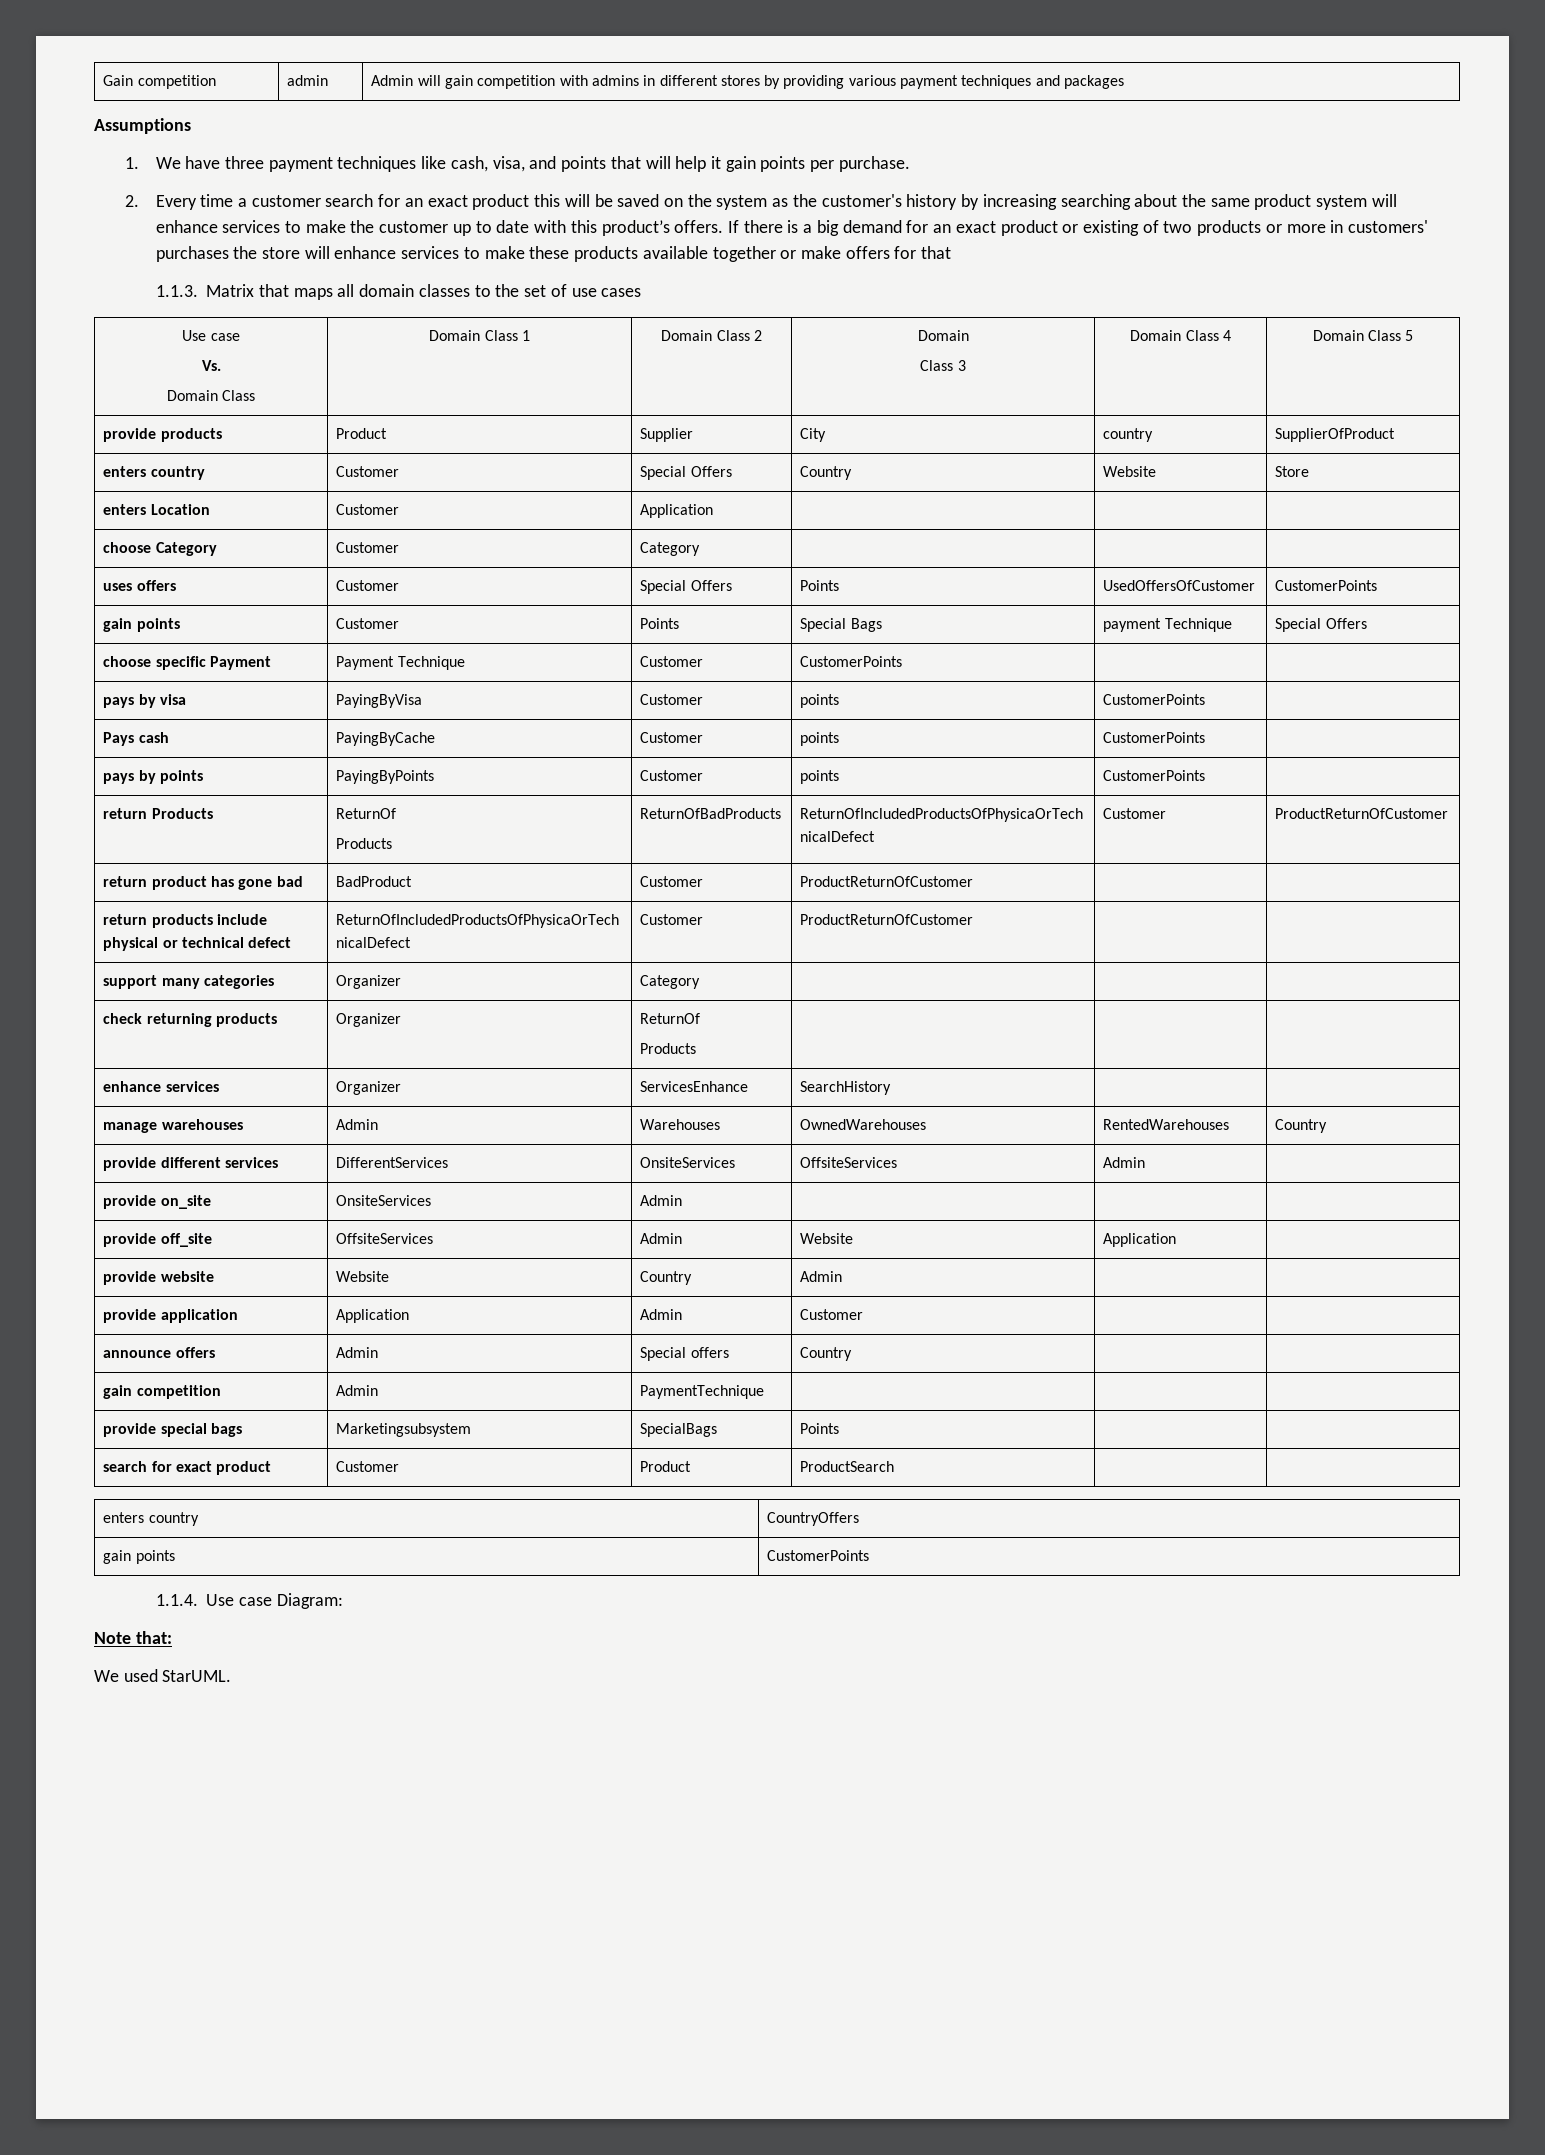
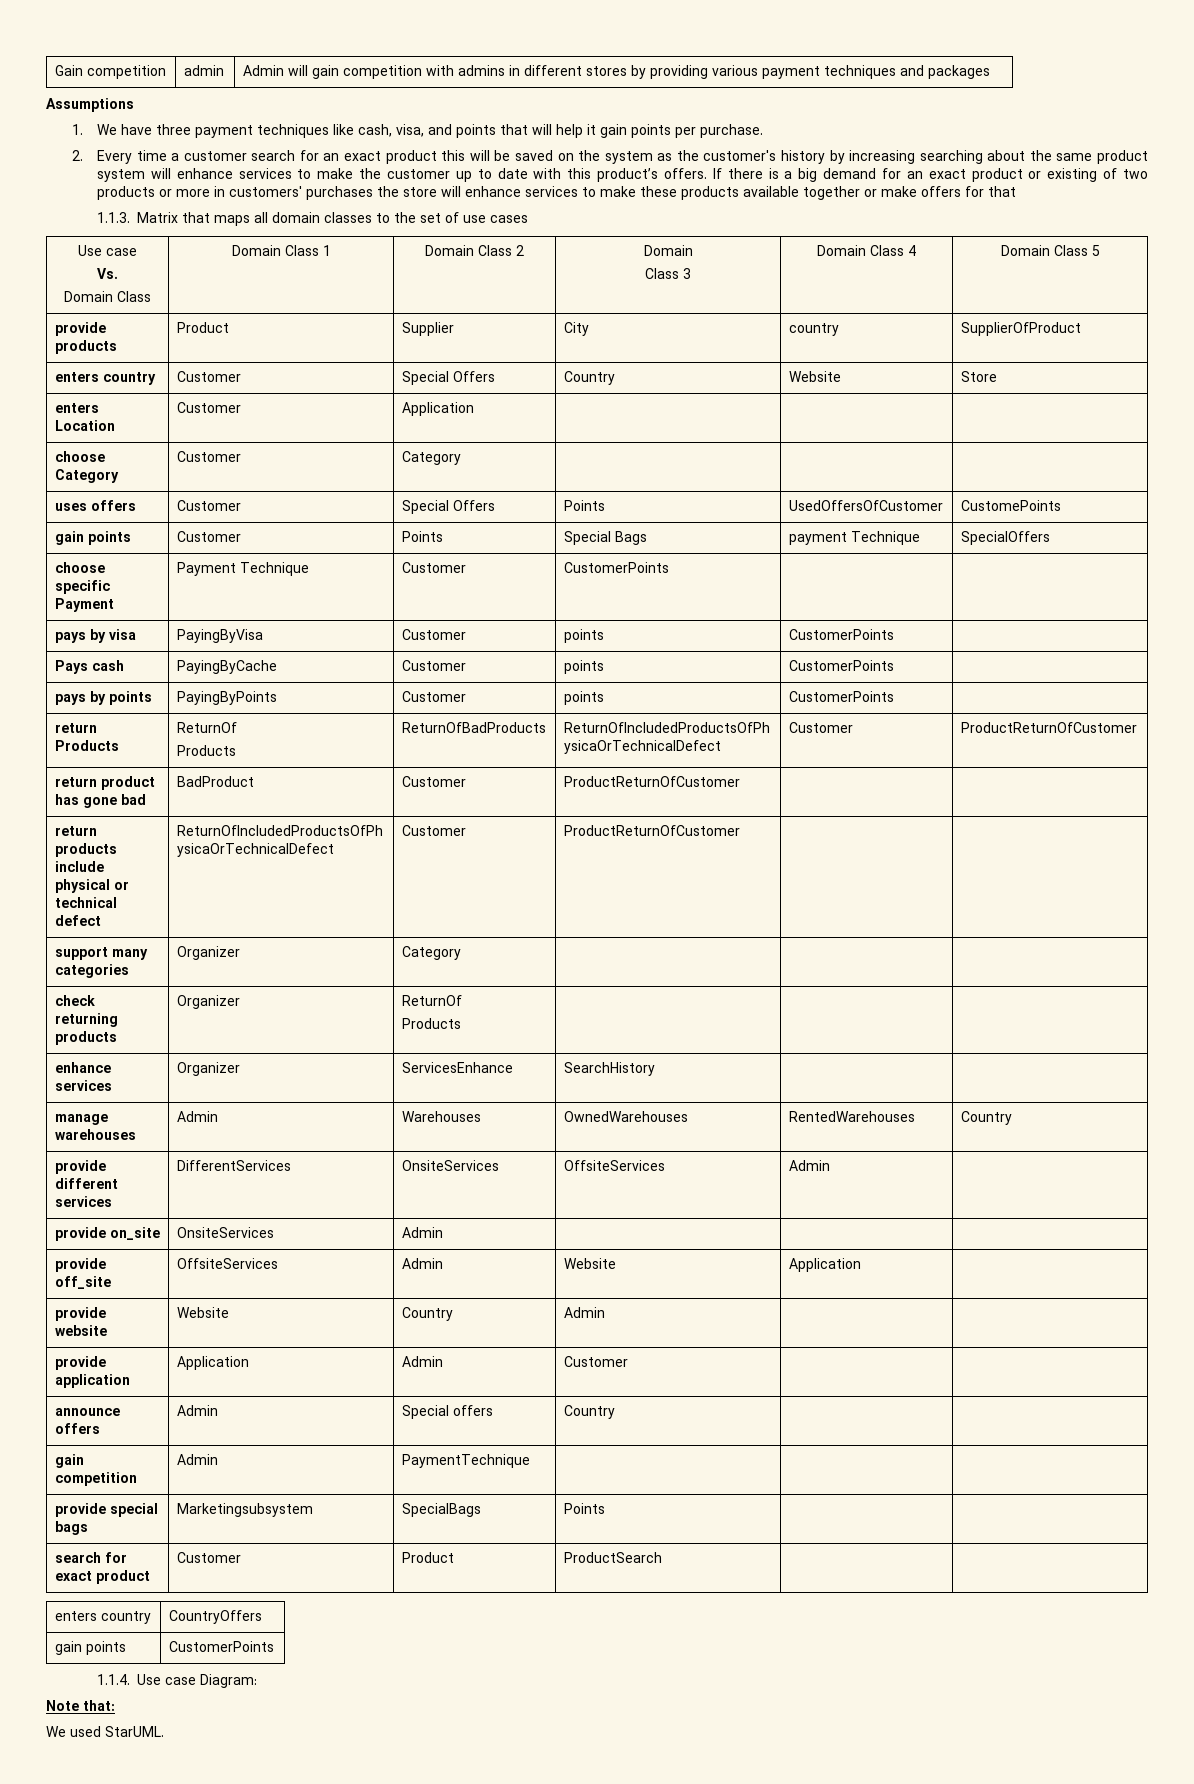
- uses offers | Customer | Special Offers | Points | UsedOffersOfCustomer | CustomerPoints
+ uses offers | Customer | Special Offers | Points | UsedOffersOfCustomer | CustomePoints
- gain points | Customer | Points | Special Bags | payment Technique | Special Offers
+ gain points | Customer | Points | Special Bags | payment Technique | SpecialOffers

